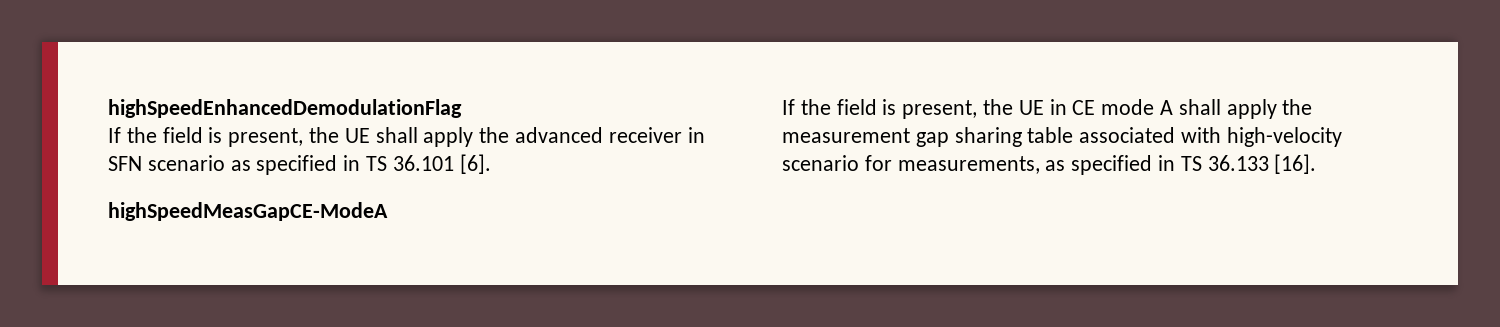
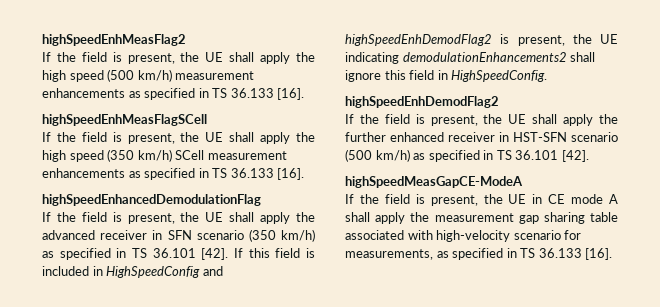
+ highSpeedEnhMeasFlag2
+ If the field is present, the UE shall apply the high speed (500 km/h) measurement enhancements as specified in TS 36.133 [16].
+ highSpeedEnhMeasFlagSCell
+ If the field is present, the UE shall apply the high speed (350 km/h) SCell measurement enhancements as specified in TS 36.133 [16].
- If the field is present, the UE shall apply the advanced receiver in SFN scenario as specified in TS 36.101 [6].
+ If the field is present, the UE shall apply the advanced receiver in SFN scenario (350 km/h) as specified in TS 36.101 [42]. If this field is included in HighSpeedConfig and highSpeedEnhDemodFlag2 is present, the UE indicating demodulationEnhancements2 shall ignore this field in HighSpeedConfig.
+ highSpeedEnhDemodFlag2
+ If the field is present, the UE shall apply the further enhanced receiver in HST-SFN scenario (500 km/h) as specified in TS 36.101 [42].

